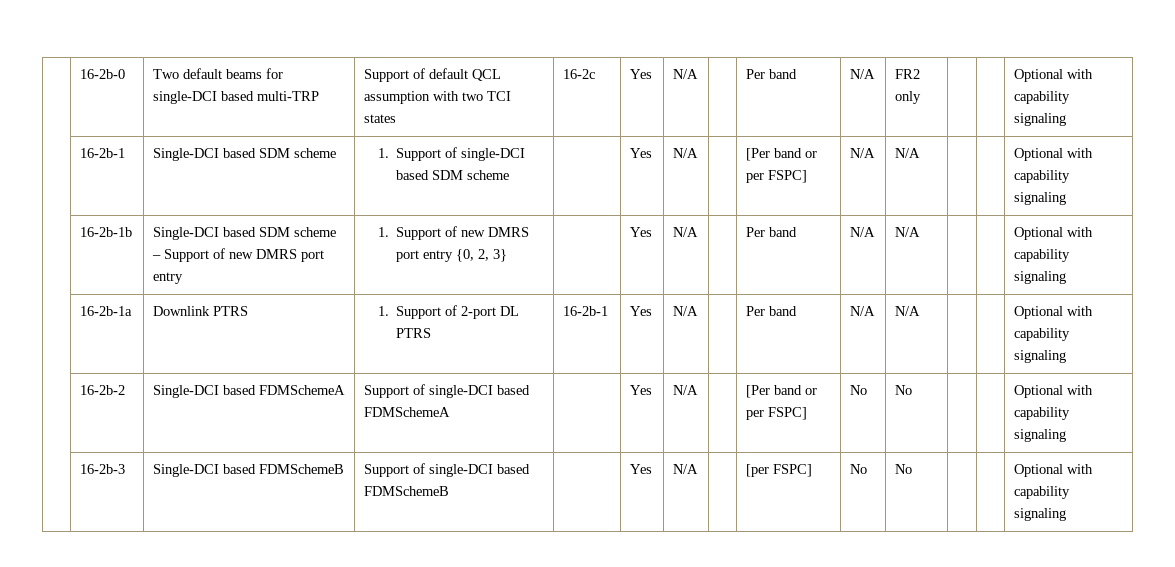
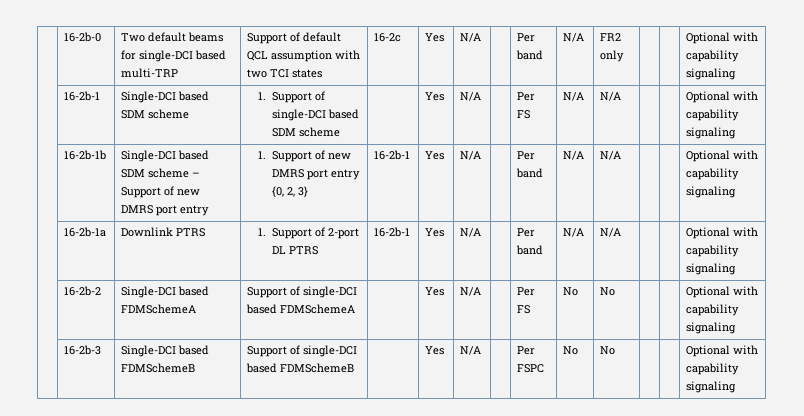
- | 16-2b-1 | Single-DCI based SDM scheme | 1. Support of single-DCI based SDM scheme | | Yes | N/A | | [Per band or per FSPC] | N/A | N/A | | | Optional with capability signaling
+ | 16-2b-1 | Single-DCI based SDM scheme | 1. Support of single-DCI based SDM scheme | | Yes | N/A | | Per FS | N/A | N/A | | | Optional with capability signaling
- | 16-2b-1b | Single-DCI based SDM scheme – Support of new DMRS port entry | 1. Support of new DMRS port entry {0, 2, 3} | | Yes | N/A | | Per band | N/A | N/A | | | Optional with capability signaling
+ | 16-2b-1b | Single-DCI based SDM scheme – Support of new DMRS port entry | 1. Support of new DMRS port entry {0, 2, 3} | 16-2b-1 | Yes | N/A | | Per band | N/A | N/A | | | Optional with capability signaling
- | 16-2b-2 | Single-DCI based FDMSchemeA | Support of single-DCI based FDMSchemeA | | Yes | N/A | | [Per band or per FSPC] | No | No | | | Optional with capability signaling
+ | 16-2b-2 | Single-DCI based FDMSchemeA | Support of single-DCI based FDMSchemeA | | Yes | N/A | | Per FS | No | No | | | Optional with capability signaling
- | 16-2b-3 | Single-DCI based FDMSchemeB | Support of single-DCI based FDMSchemeB | | Yes | N/A | | [per FSPC] | No | No | | | Optional with capability signaling
+ | 16-2b-3 | Single-DCI based FDMSchemeB | Support of single-DCI based FDMSchemeB | | Yes | N/A | | Per FSPC | No | No | | | Optional with capability signaling

